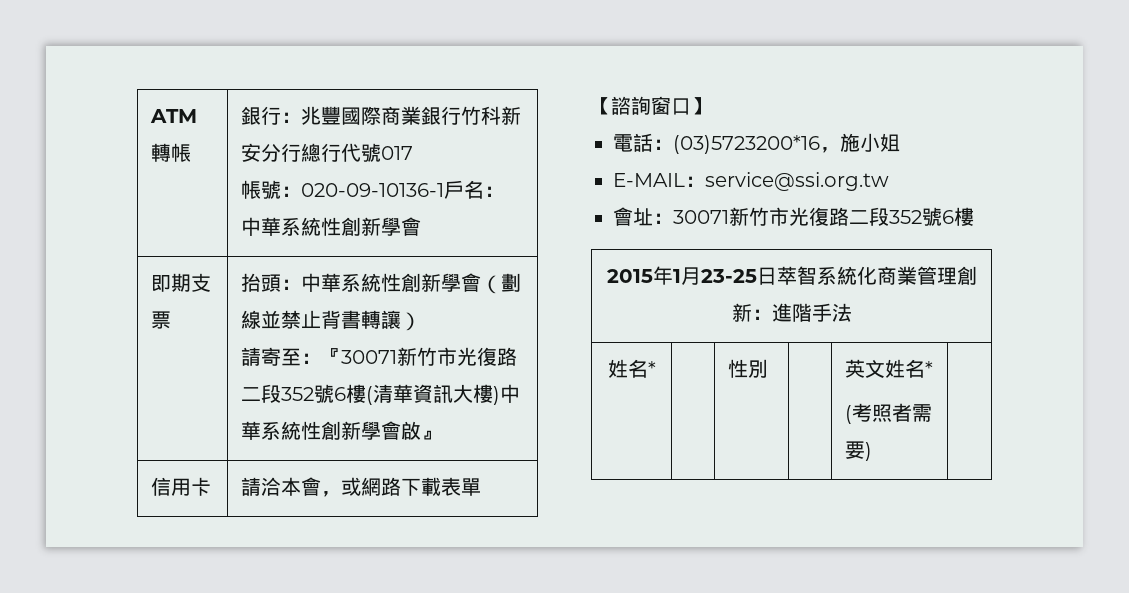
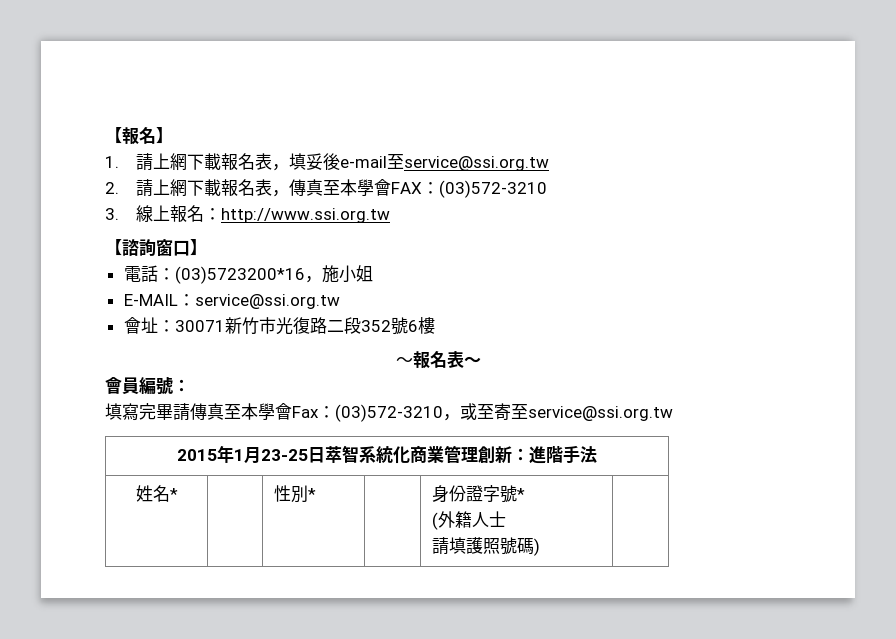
- ATM轉帳 | 銀行：兆豐國際商業銀行竹科新安分行總行代號017
- 帳號：020-09-10136-1戶名：中華系統性創新學會
- 即期支票 | 抬頭：中華系統性創新學會（劃線並禁止背書轉讓）
- 請寄至：『30071新竹市光復路二段352號6樓(清華資訊大樓)中華系統性創新學會啟』
- 信用卡 | 請洽本會，或網路下載表單
+ 【報名】
+ 1.請上網下載報名表，填妥後e-mail至service@ssi.org.tw
+ 2.請上網下載報名表，傳真至本學會FAX：(03)572-3210
+ 3.線上報名：http://www.ssi.org.tw
+ ～報名表～
+ 會員編號：
+ 填寫完畢請傳真至本學會Fax：(03)572-3210，或至寄至service@ssi.org.tw
- 姓名* | | 性別 | | 英文姓名*
- (考照者需要) |
+ 姓名* | | 性別* | | 身份證字號*
+ (外籍人士
+ 請填護照號碼) |

